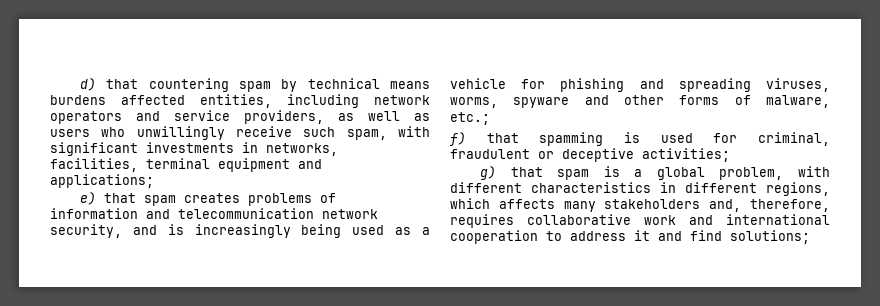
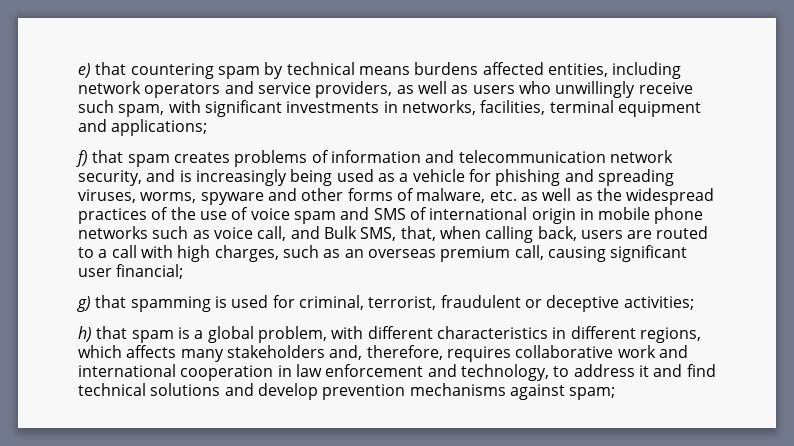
- d) that countering spam by technical means burdens affected entities, including network operators and service providers, as well as users who unwillingly receive such spam, with significant investments in networks, facilities, terminal equipment and applications;
+ e) that countering spam by technical means burdens affected entities, including network operators and service providers, as well as users who unwillingly receive such spam, with significant investments in networks, facilities, terminal equipment and applications;
- e) that spam creates problems of information and telecommunication network security, and is increasingly being used as a vehicle for phishing and spreading viruses, worms, spyware and other forms of malware, etc.;
- f) that spamming is used for criminal, fraudulent or deceptive activities;
+ f) that spam creates problems of information and telecommunication network security, and is increasingly being used as a vehicle for phishing and spreading viruses, worms, spyware and other forms of malware, etc. as well as the widespread practices of the use of voice spam and SMS of international origin in mobile phone networks such as voice call, and Bulk SMS, that, when calling back, users are routed to a call with high charges, such as an overseas premium call, causing significant user financial;
+ g) that spamming is used for criminal, terrorist, fraudulent or deceptive activities;
- g) that spam is a global problem, with different characteristics in different regions, which affects many stakeholders and, therefore, requires collaborative work and international cooperation to address it and find solutions;
+ h) that spam is a global problem, with different characteristics in different regions, which affects many stakeholders and, therefore, requires collaborative work and international cooperation in law enforcement and technology, to address it and find technical solutions and develop prevention mechanisms against spam;

